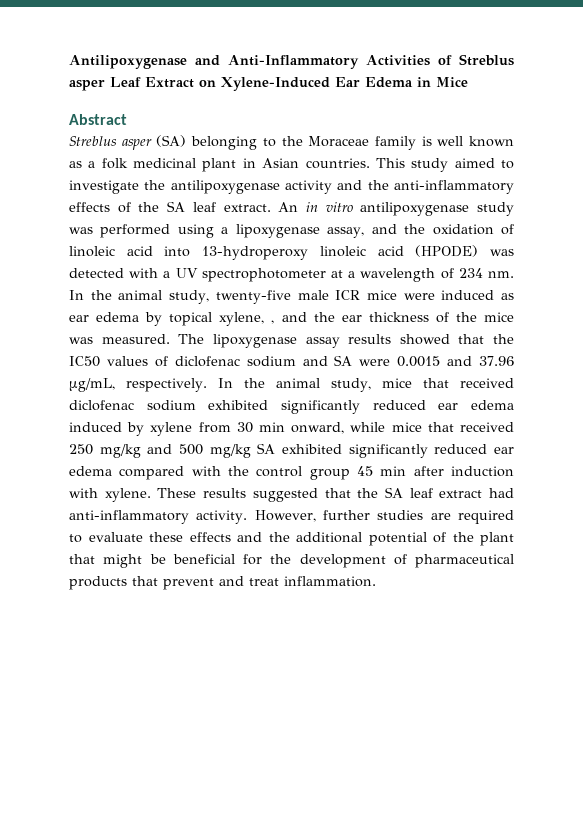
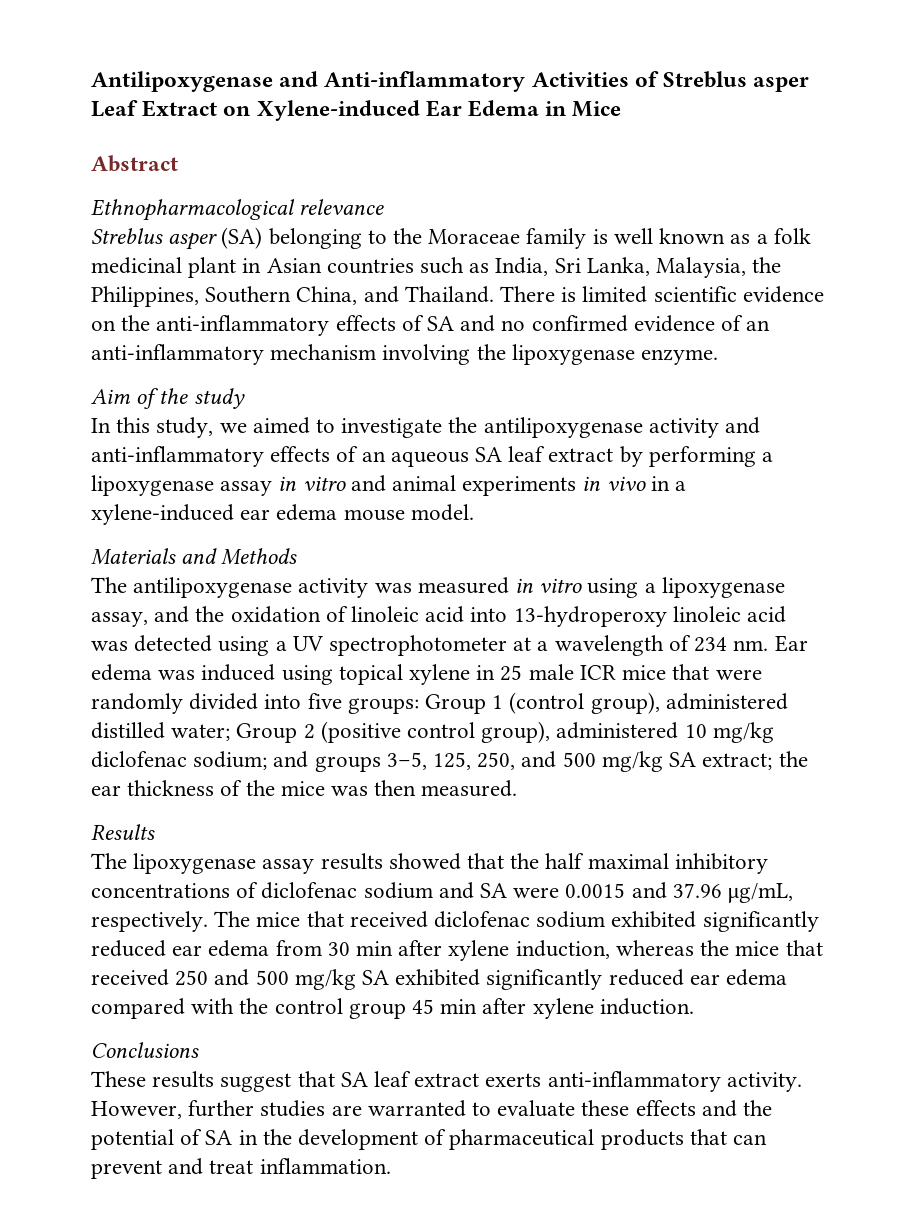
- Antilipoxygenase and Anti-Inflammatory Activities of Streblus asper Leaf Extract on Xylene-Induced Ear Edema in Mice
+ Antilipoxygenase and Anti-inflammatory Activities of Streblus asper Leaf Extract on Xylene-induced Ear Edema in Mice
+ Ethnopharmacological relevance
- Streblus asper (SA) belonging to the Moraceae family is well known as a folk medicinal plant in Asian countries. This study aimed to investigate the antilipoxygenase activity and the anti-inflammatory effects of the SA leaf extract. An in vitro antilipoxygenase study was performed using a lipoxygenase assay, and the oxidation of linoleic acid into 13-hydroperoxy linoleic acid (HPODE) was detected with a UV spectrophotometer at a wavelength of 234 nm.
+ Streblus asper (SA) belonging to the Moraceae family is well known as a folk medicinal plant in Asian countries such as India, Sri Lanka, Malaysia, the Philippines, Southern China, and Thailand. There is limited scientific evidence on the anti-inflammatory effects of SA and no confirmed evidence of an anti-inflammatory mechanism involving the lipoxygenase enzyme.
+ Aim of the study
+ In this study, we aimed to investigate the antilipoxygenase activity and anti-inflammatory effects of an aqueous SA leaf extract by performing a lipoxygenase assay in vitro and animal experiments in vivo in a xylene-induced ear edema mouse model.
+ Materials and Methods
+ The antilipoxygenase activity was measured in vitro using a lipoxygenase assay, and the oxidation of linoleic acid into 13-hydroperoxy linoleic acid was detected using a UV spectrophotometer at a wavelength of 234 nm.
- In the animal study, twenty-five male ICR mice were induced as ear edema by topical xylene, , and the ear thickness of the mice was measured. The lipoxygenase assay results showed that the IC50 values of diclofenac sodium and SA were 0.0015 and 37.96 μg/mL, respectively.
+ Ear edema was induced using topical xylene in 25 male ICR mice that were randomly divided into five groups: Group 1 (control group), administered distilled water; Group 2 (positive control group), administered 10 mg/kg diclofenac sodium; and groups 3–5, 125, 250, and 500 mg/kg SA extract; the ear thickness of the mice was then measured.
+ Results
+ The lipoxygenase assay results showed that the half maximal inhibitory concentrations of diclofenac sodium and SA were 0.0015 and 37.96 μg/mL, respectively.
- In the animal study, mice that received diclofenac sodium exhibited significantly reduced ear edema induced by xylene from 30 min onward, while mice that received 250 mg/kg and 500 mg/kg SA exhibited significantly reduced ear edema compared with the control group 45 min after induction with xylene. These results suggested that the SA leaf extract had anti-inflammatory activity.
+ The mice that received diclofenac sodium exhibited significantly reduced ear edema from 30 min after xylene induction, whereas the mice that received 250 and 500 mg/kg SA exhibited significantly reduced ear edema compared with the control group 45 min after xylene induction.
+ Conclusions
+ These results suggest that SA leaf extract exerts anti-inflammatory activity.
- However, further studies are required to evaluate these effects and the additional potential of the plant that might be beneficial for the development of pharmaceutical products that prevent and treat inflammation.
+ However, further studies are warranted to evaluate these effects and the potential of SA in the development of pharmaceutical products that can prevent and treat inflammation.

